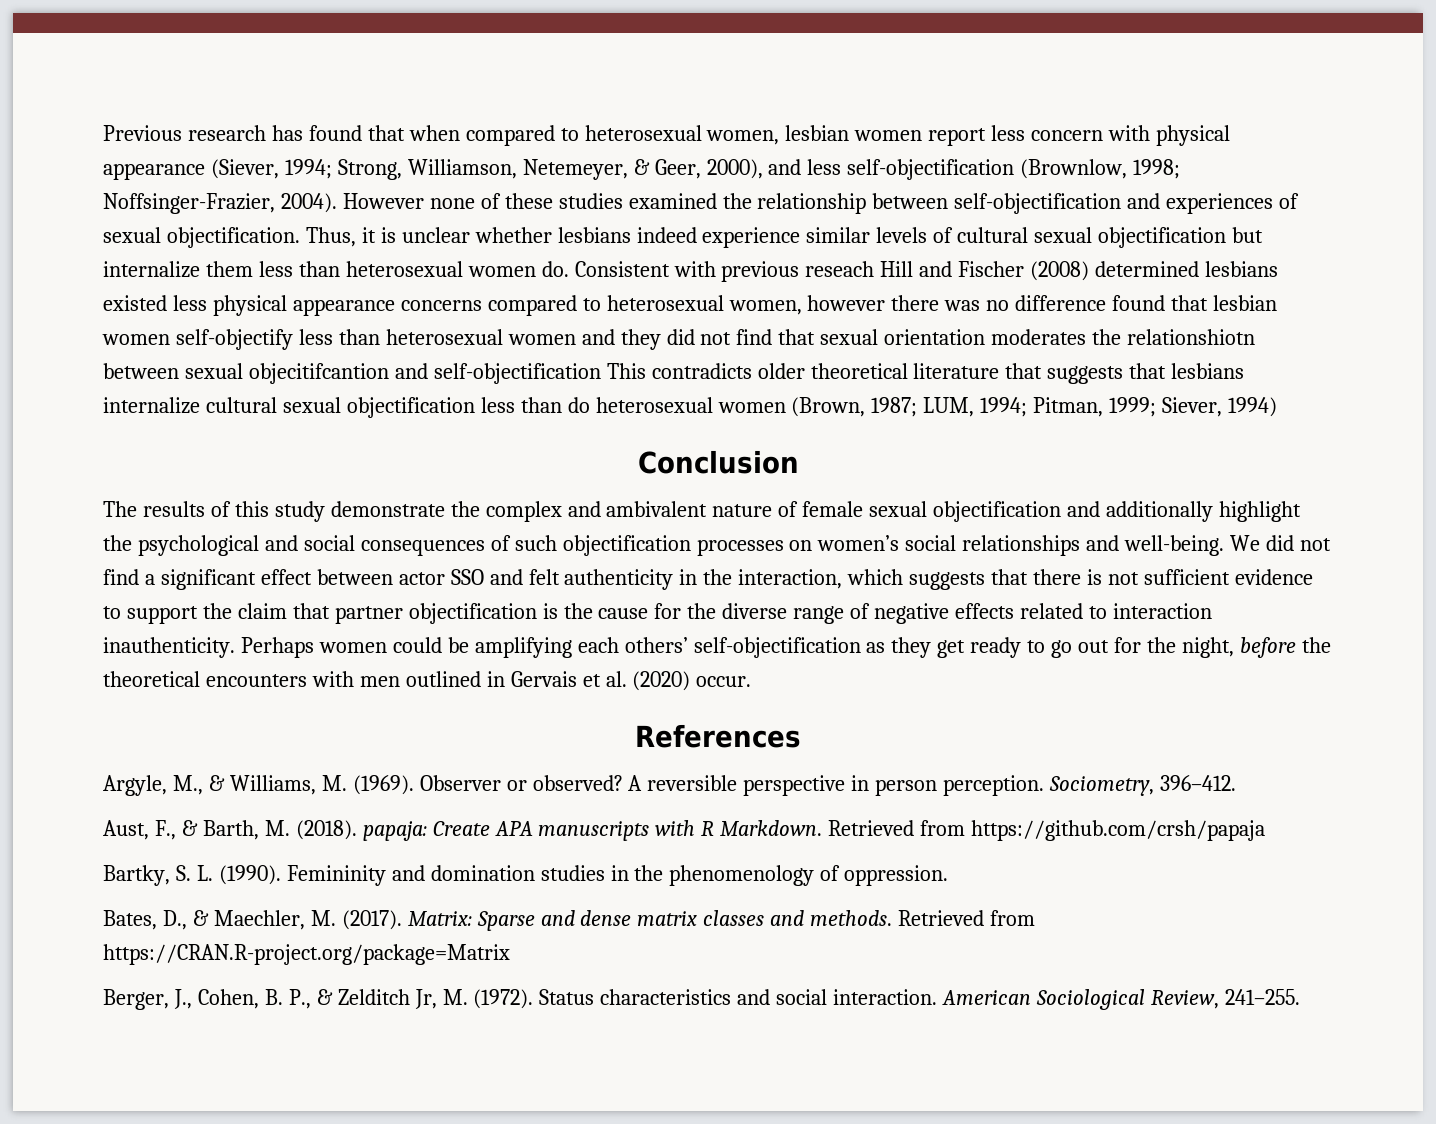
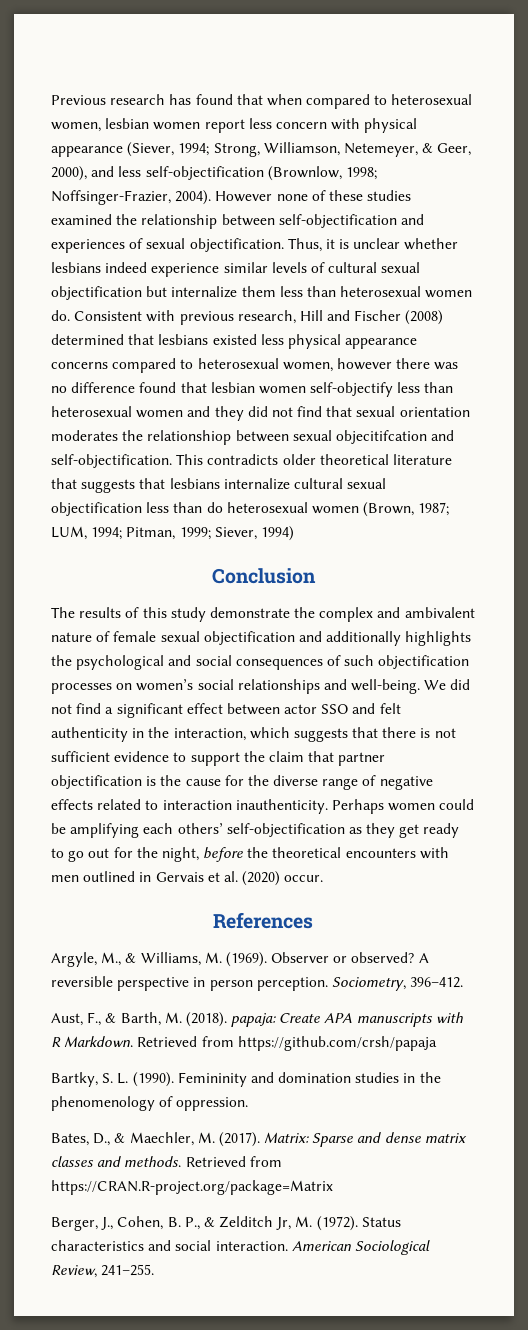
- Consistent with previous reseach Hill and Fischer (2008) determined lesbians existed less physical appearance concerns compared to heterosexual women, however there was no difference found that lesbian women self-objectify less than heterosexual women and they did not find that sexual orientation moderates the relationshiotn between sexual objecitifcantion and self-objectification This contradicts older theoretical literature that suggests that lesbians internalize cultural sexual objectification less than do heterosexual women (Brown, 1987;
+ Consistent with previous research, Hill and Fischer (2008) determined that lesbians existed less physical appearance concerns compared to heterosexual women, however there was no difference found that lesbian women self-objectify less than heterosexual women and they did not find that sexual orientation moderates the relationshiop between sexual objecitifcation and self-objectification. This contradicts older theoretical literature that suggests that lesbians internalize cultural sexual objectification less than do heterosexual women (Brown, 1987;
- The results of this study demonstrate the complex and ambivalent nature of female sexual objectification and additionally highlight the psychological and social consequences of such objectification processes on women’s social relationships and well-being.
+ The results of this study demonstrate the complex and ambivalent nature of female sexual objectification and additionally highlights the psychological and social consequences of such objectification processes on women’s social relationships and well-being.

